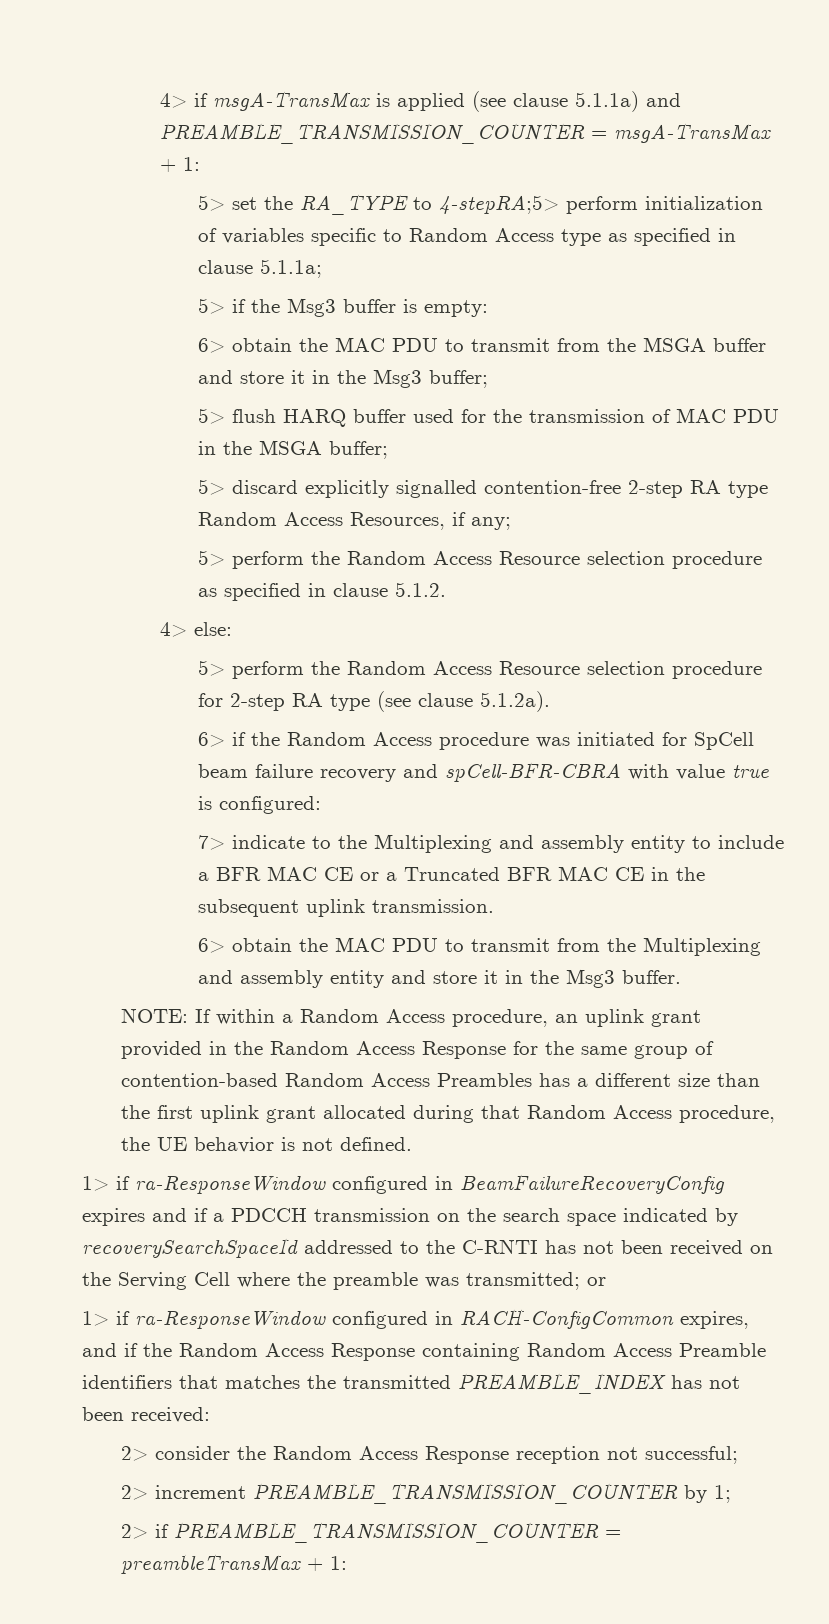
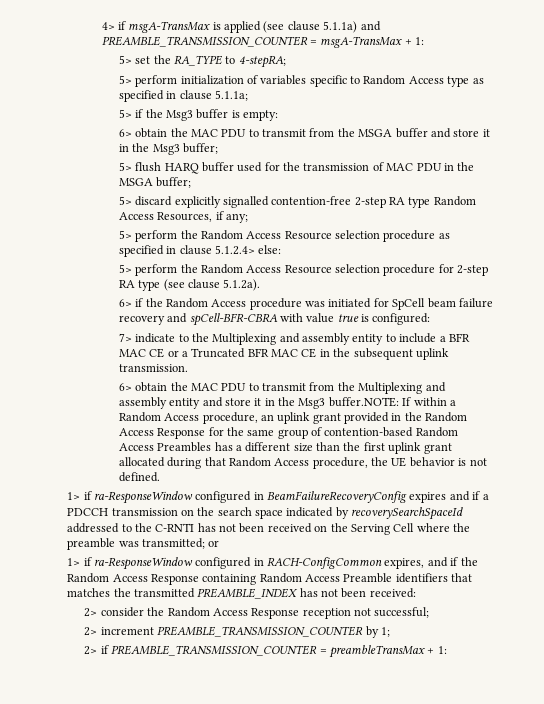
- 5> set the RA_TYPE to 4-stepRA;5> perform initialization of variables specific to Random Access type as specified in clause 5.1.1a;
+ 5> set the RA_TYPE to 4-stepRA;
+ 5> perform initialization of variables specific to Random Access type as specified in clause 5.1.1a;
- 5> perform the Random Access Resource selection procedure as specified in clause 5.1.2.
- 4> else:
+ 5> perform the Random Access Resource selection procedure as specified in clause 5.1.2.4> else:
- 6> obtain the MAC PDU to transmit from the Multiplexing and assembly entity and store it in the Msg3 buffer.
- NOTE:
+ 6> obtain the MAC PDU to transmit from the Multiplexing and assembly entity and store it in the Msg3 buffer.NOTE:

